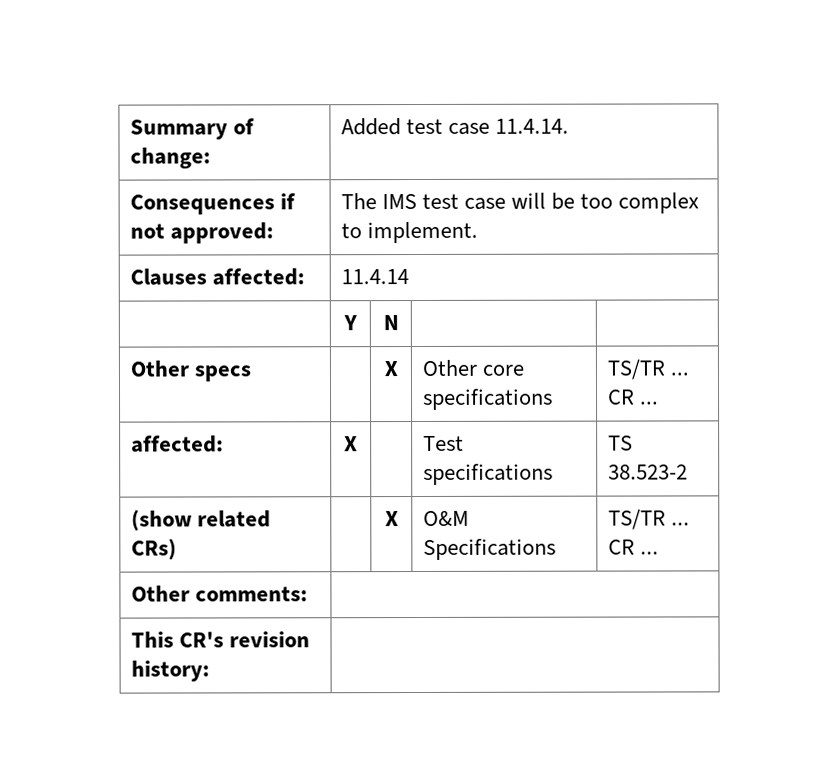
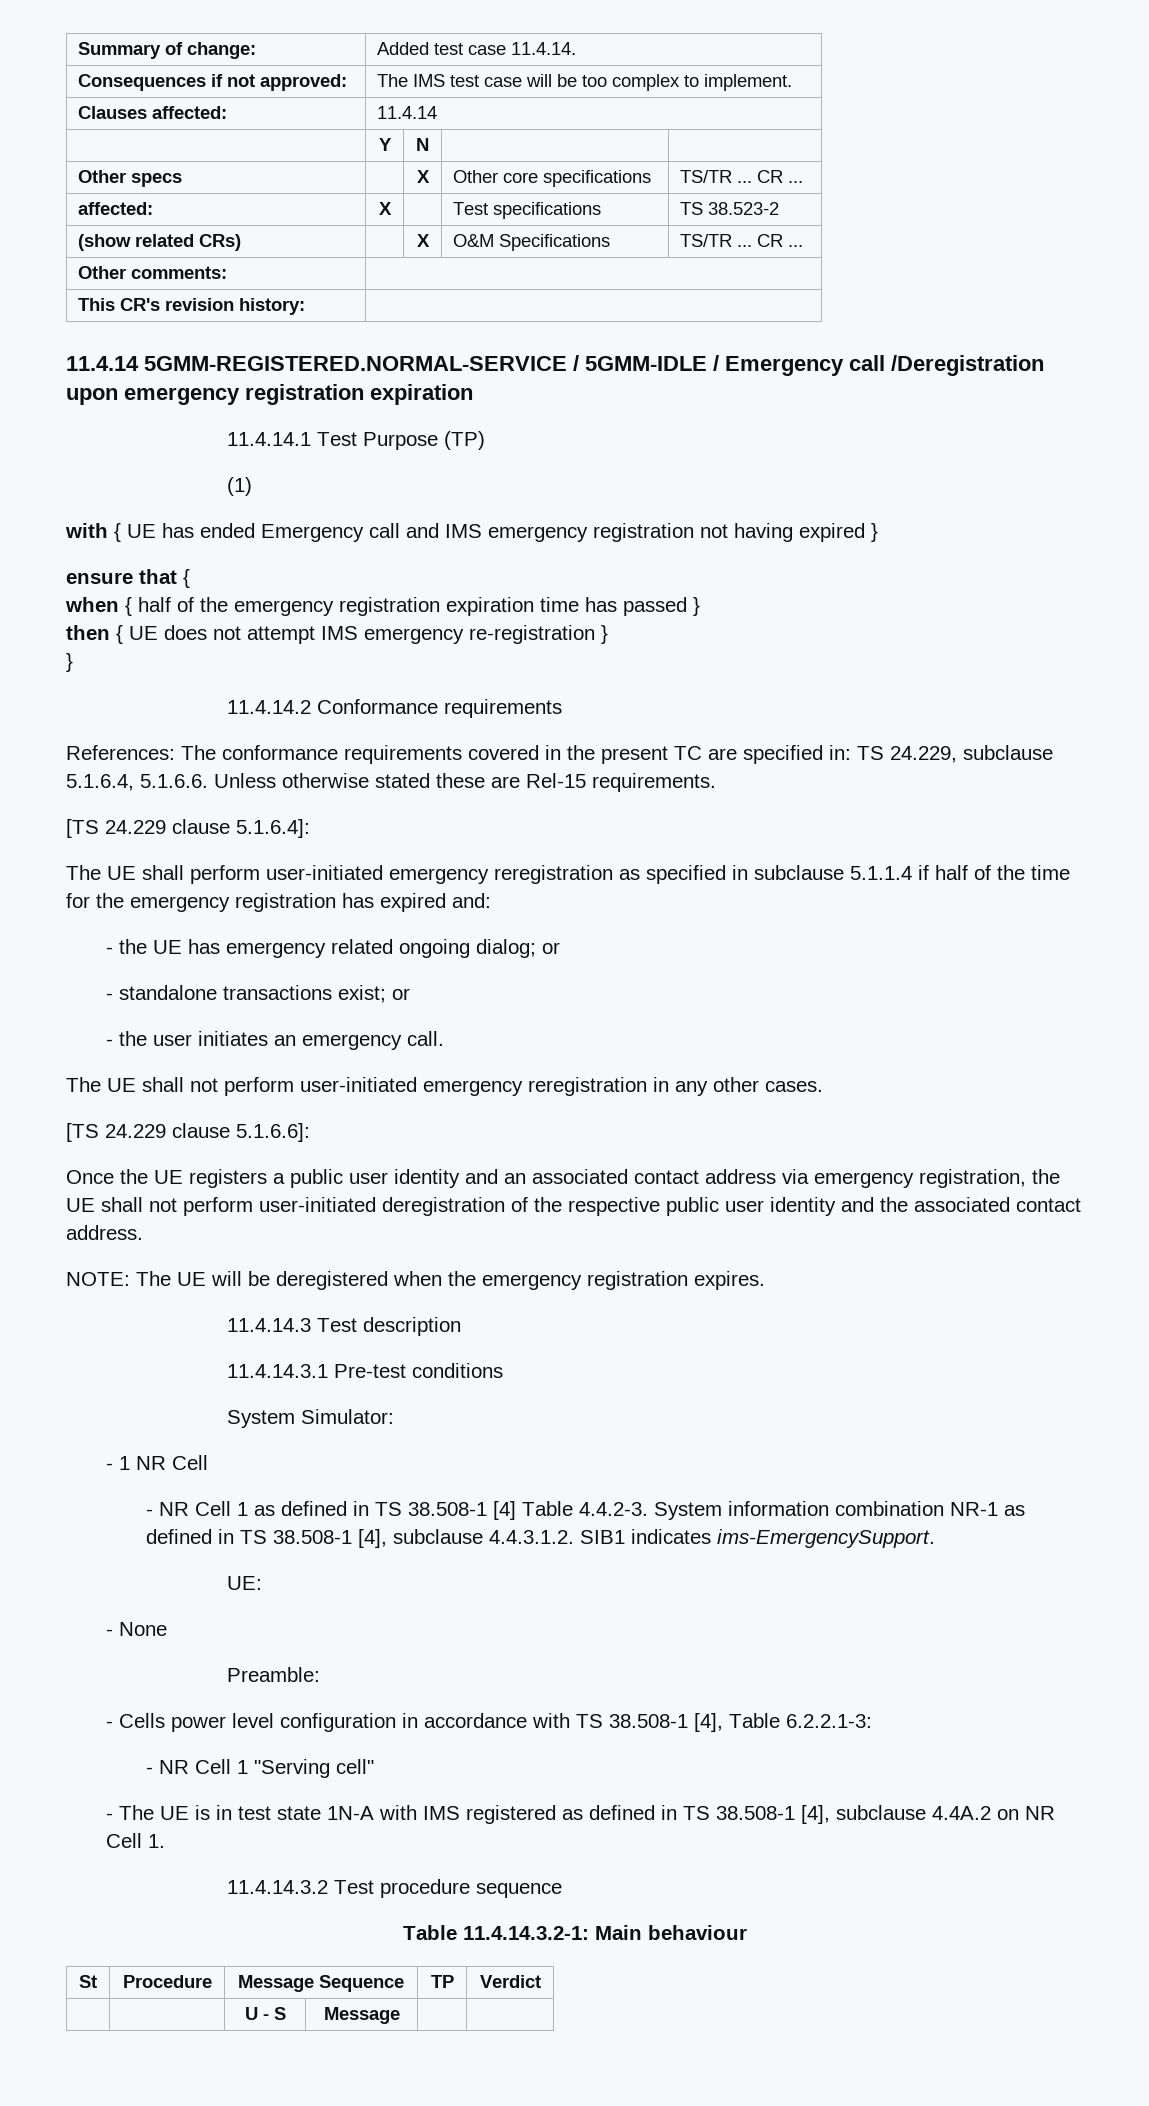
+ 11.4.14 5GMM-REGISTERED.NORMAL-SERVICE / 5GMM-IDLE / Emergency call /Deregistration upon emergency registration expiration
+ 11.4.14.1 Test Purpose (TP)
+ (1)
+ with { UE has ended Emergency call and IMS emergency registration not having expired }
+ ensure that {
+ when { half of the emergency registration expiration time has passed }
+ then { UE does not attempt IMS emergency re-registration }
+ }
+ 11.4.14.2 Conformance requirements
+ References: The conformance requirements covered in the present TC are specified in: TS 24.229, subclause 5.1.6.4, 5.1.6.6. Unless otherwise stated these are Rel-15 requirements.
+ [TS 24.229 clause 5.1.6.4]:
+ The UE shall perform user-initiated emergency reregistration as specified in subclause 5.1.1.4 if half of the time for the emergency registration has expired and:
+ - the UE has emergency related ongoing dialog; or
+ - standalone transactions exist; or
+ - the user initiates an emergency call.
+ The UE shall not perform user-initiated emergency reregistration in any other cases.
+ [TS 24.229 clause 5.1.6.6]:
+ Once the UE registers a public user identity and an associated contact address via emergency registration, the UE shall not perform user-initiated deregistration of the respective public user identity and the associated contact address.
+ NOTE: The UE will be deregistered when the emergency registration expires.
+ 11.4.14.3 Test description
+ 11.4.14.3.1 Pre-test conditions
+ System Simulator:
+ - 1 NR Cell
+ - NR Cell 1 as defined in TS 38.508-1 [4] Table 4.4.2-3. System information combination NR-1 as defined in TS 38.508-1 [4], subclause 4.4.3.1.2. SIB1 indicates ims-EmergencySupport.
+ UE:
+ - None
+ Preamble:
+ - Cells power level configuration in accordance with TS 38.508-1 [4], Table 6.2.2.1-3:
+ - NR Cell 1 "Serving cell"
+ - The UE is in test state 1N-A with IMS registered as defined in TS 38.508-1 [4], subclause 4.4A.2 on NR Cell 1.
+ 11.4.14.3.2 Test procedure sequence
+ Table 11.4.14.3.2-1: Main behaviour
+ St | Procedure | Message Sequence | TP | Verdict
+ | | U - S | Message | |

